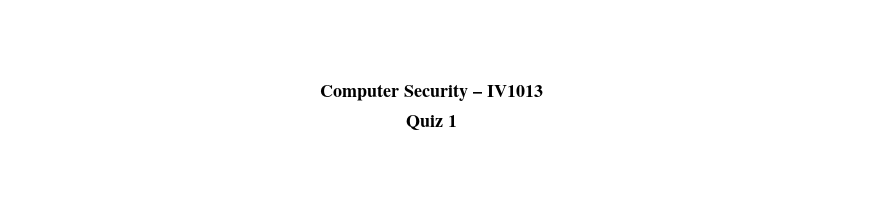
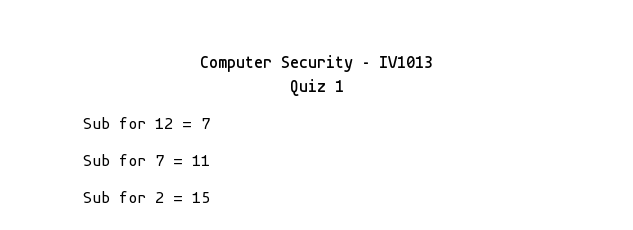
+ Sub for 12 = 7
+ Sub for 7 = 11
+ Sub for 2 = 15

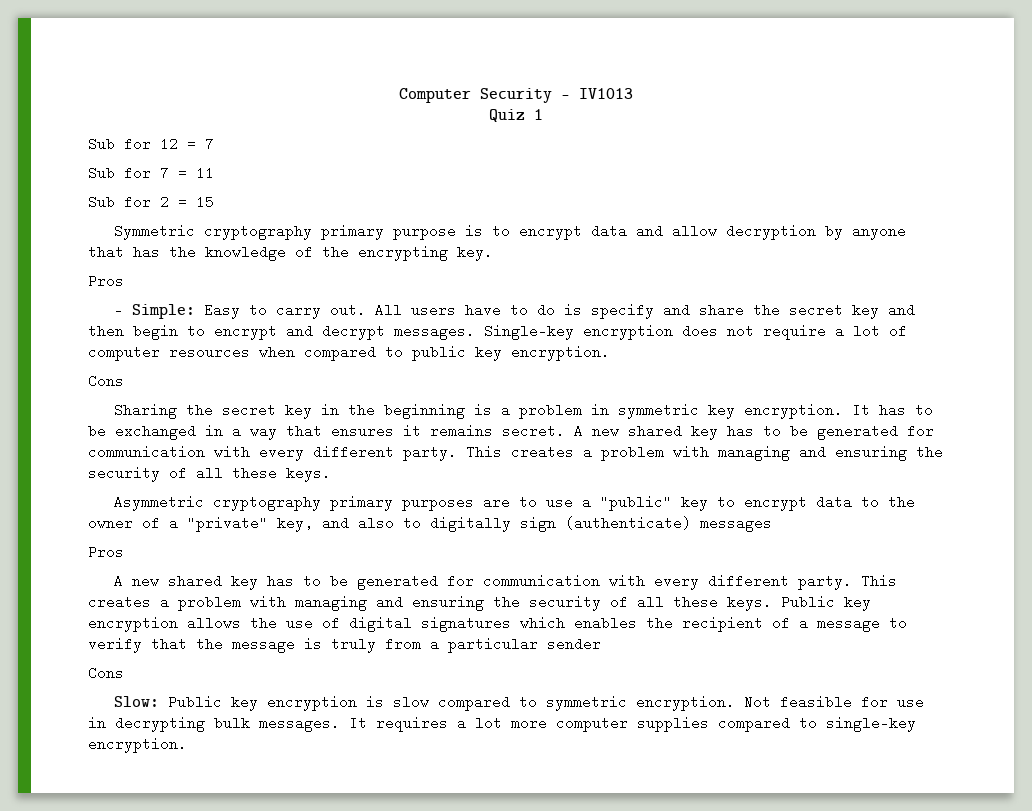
+ Symmetric cryptography primary purpose is to encrypt data and allow decryption by anyone that has the knowledge of the encrypting key.
+ Pros
+ - Simple: Easy to carry out. All users have to do is specify and share the secret key and then begin to encrypt and decrypt messages. Single-key encryption does not require a lot of computer resources when compared to public key encryption.
+ Cons
+ Sharing the secret key in the beginning is a problem in symmetric key encryption. It has to be exchanged in a way that ensures it remains secret. A new shared key has to be generated for communication with every different party. This creates a problem with managing and ensuring the security of all these keys.
+ Asymmetric cryptography primary purposes are to use a "public" key to encrypt data to the owner of a "private" key, and also to digitally sign (authenticate) messages
+ Pros
+ A new shared key has to be generated for communication with every different party. This creates a problem with managing and ensuring the security of all these keys. Public key encryption allows the use of digital signatures which enables the recipient of a message to verify that the message is truly from a particular sender
+ Cons
+ Slow: Public key encryption is slow compared to symmetric encryption. Not feasible for use in decrypting bulk messages. It requires a lot more computer supplies compared to single-key encryption.

